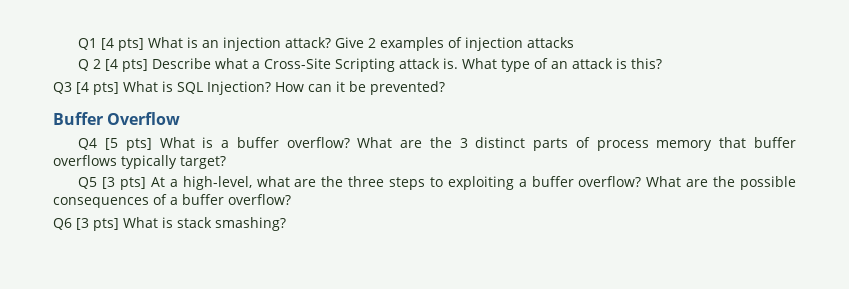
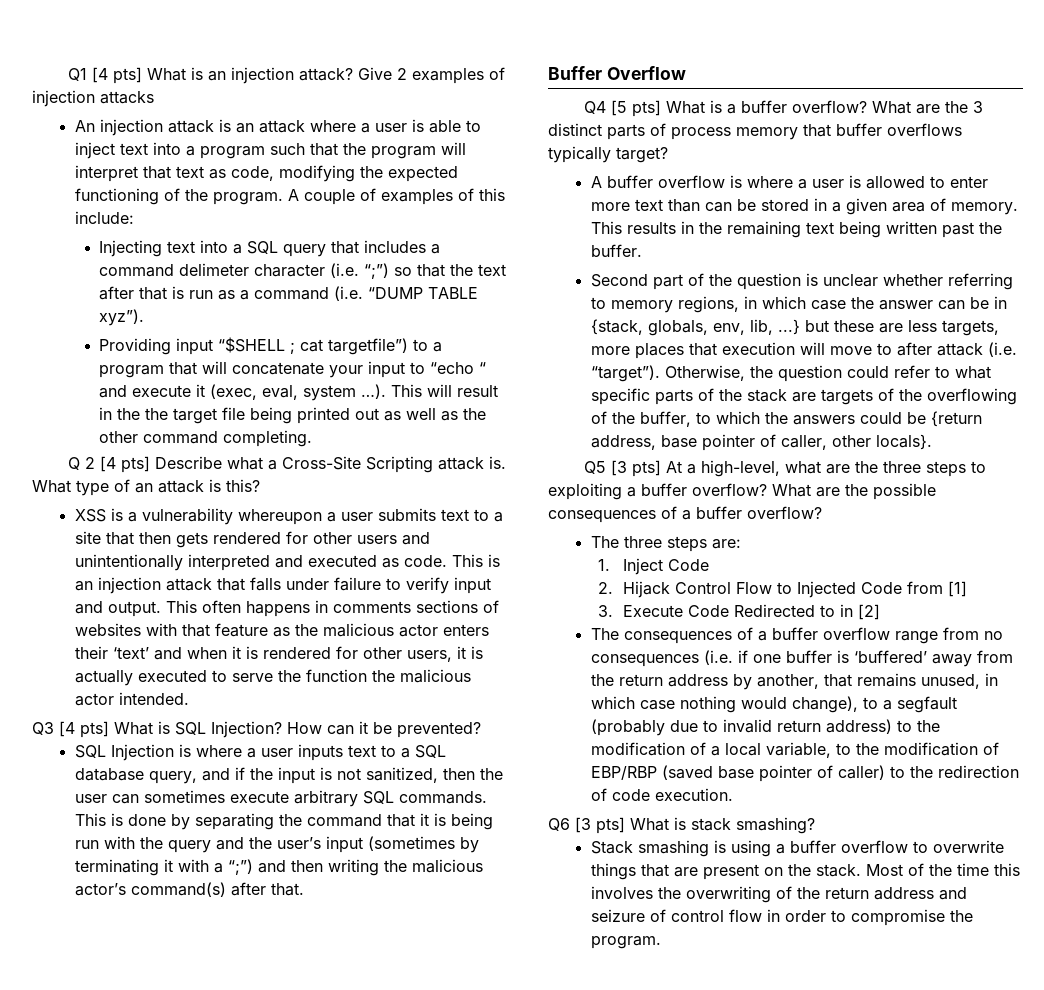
+ An injection attack is an attack where a user is able to inject text into a program such that the program will interpret that text as code, modifying the expected functioning of the program. A couple of examples of this include:
+ Injecting text into a SQL query that includes a command delimeter character (i.e. “;”) so that the text after that is run as a command (i.e. “DUMP TABLE xyz”).
+ Providing input “$SHELL ; cat targetfile”) to a program that will concatenate your input to “echo “ and execute it (exec, eval, system …). This will result in the the target file being printed out as well as the other command completing.
+ XSS is a vulnerability whereupon a user submits text to a site that then gets rendered for other users and unintentionally interpreted and executed as code. This is an injection attack that falls under failure to verify input and output. This often happens in comments sections of websites with that feature as the malicious actor enters their ‘text’ and when it is rendered for other users, it is actually executed to serve the function the malicious actor intended.
+ SQL Injection is where a user inputs text to a SQL database query, and if the input is not sanitized, then the user can sometimes execute arbitrary SQL commands. This is done by separating the command that it is being run with the query and the user’s input (sometimes by terminating it with a “;”) and then writing the malicious actor’s command(s) after that.
+ A buffer overflow is where a user is allowed to enter more text than can be stored in a given area of memory. This results in the remaining text being written past the buffer.
+ Second part of the question is unclear whether referring to memory regions, in which case the answer can be in {stack, globals, env, lib, ...} but these are less targets, more places that execution will move to after attack (i.e. “target”). Otherwise, the question could refer to what specific parts of the stack are targets of the overflowing of the buffer, to which the answers could be {return address, base pointer of caller, other locals}.
+ The three steps are:
+ 1. Inject Code
+ 2. Hijack Control Flow to Injected Code from [1]
+ 3. Execute Code Redirected to in [2]
+ The consequences of a buffer overflow range from no consequences (i.e. if one buffer is ‘buffered’ away from the return address by another, that remains unused, in which case nothing would change), to a segfault (probably due to invalid return address) to the modification of a local variable, to the modification of EBP/RBP (saved base pointer of caller) to the redirection of code execution.
+ Stack smashing is using a buffer overflow to overwrite things that are present on the stack. Most of the time this involves the overwriting of the return address and seizure of control flow in order to compromise the program.

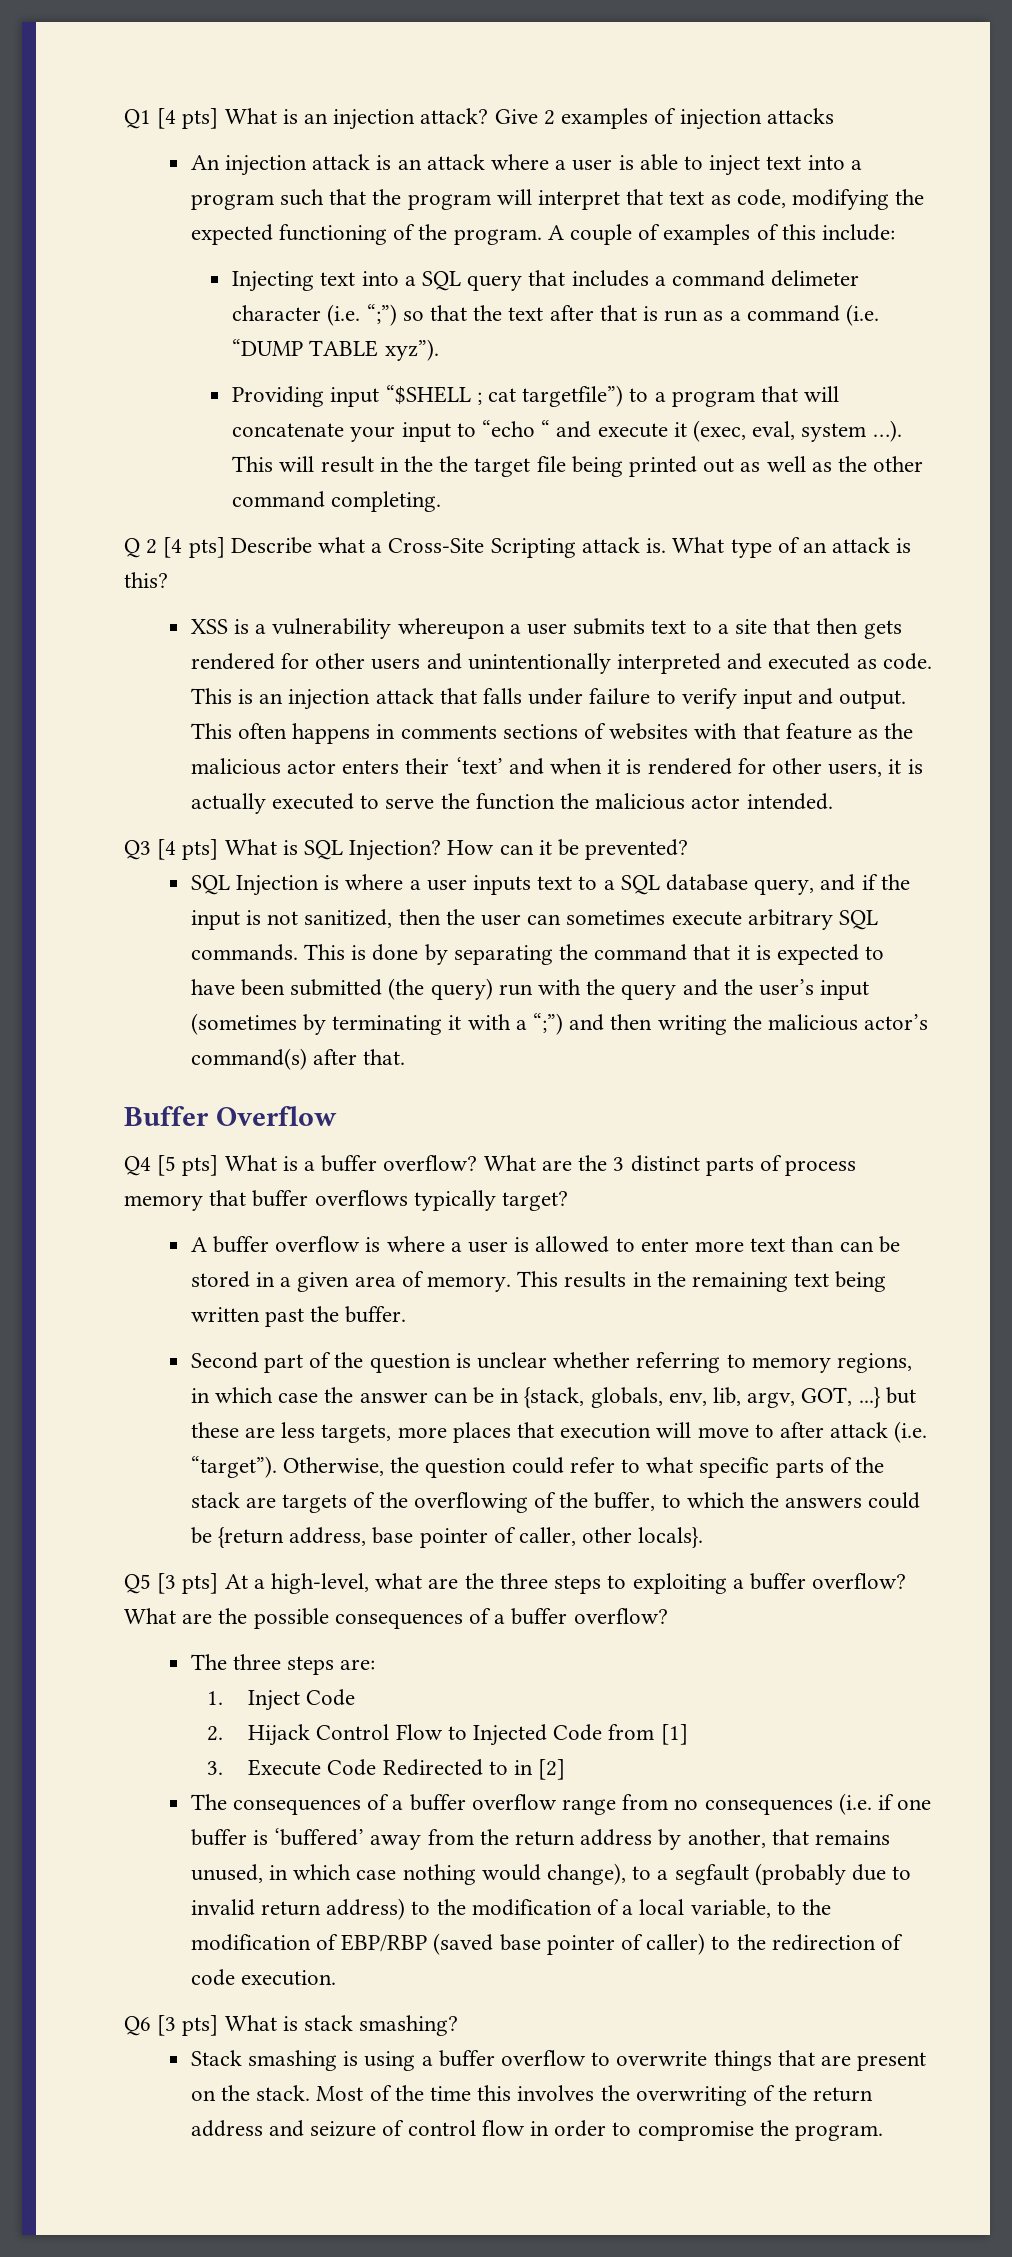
- This is done by separating the command that it is being run with the query and the user’s input (sometimes by terminating it with a “;”) and then writing the malicious actor’s command(s) after that.
+ This is done by separating the command that it is expected to have been submitted (the query) run with the query and the user’s input (sometimes by terminating it with a “;”) and then writing the malicious actor’s command(s) after that.
- Second part of the question is unclear whether referring to memory regions, in which case the answer can be in {stack, globals, env, lib, ...} but these are less targets, more places that execution will move to after attack (i.e. “target”).
+ Second part of the question is unclear whether referring to memory regions, in which case the answer can be in {stack, globals, env, lib, argv, GOT, ...} but these are less targets, more places that execution will move to after attack (i.e. “target”).

